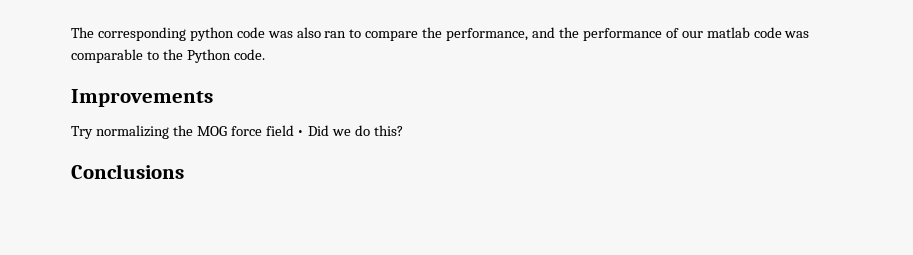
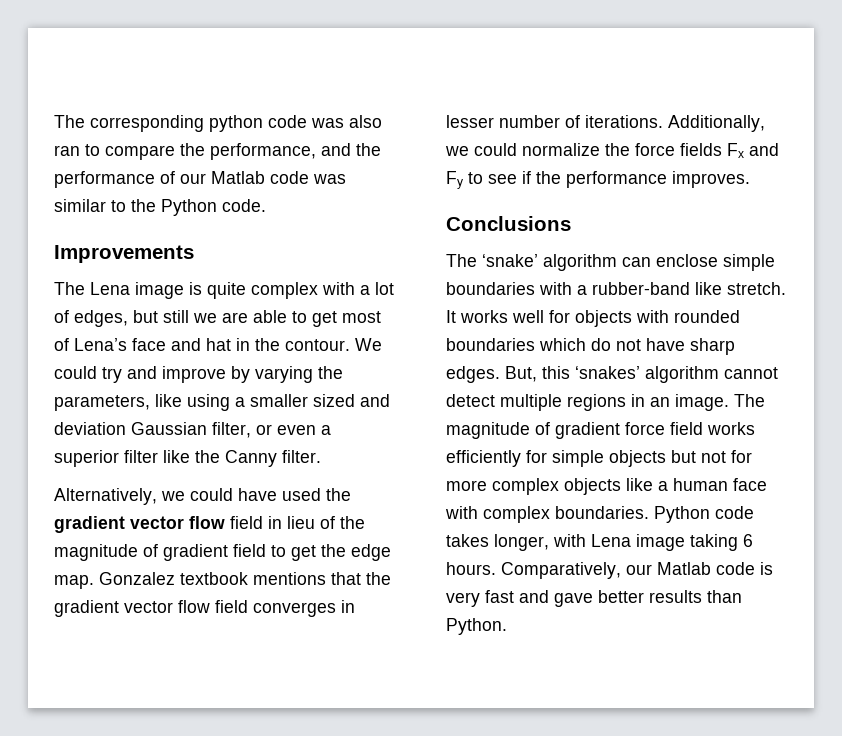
- The corresponding python code was also ran to compare the performance, and the performance of our matlab code was comparable to the Python code.
+ The corresponding python code was also ran to compare the performance, and the performance of our Matlab code was similar to the Python code.
- Try normalizing the MOG force field • Did we do this?
+ The Lena image is quite complex with a lot of edges, but still we are able to get most of Lena’s face and hat in the contour. We could try and improve by varying the parameters, like using a smaller sized and deviation Gaussian filter, or even a superior filter like the Canny filter.
+ Alternatively, we could have used the gradient vector flow field in lieu of the magnitude of gradient field to get the edge map. Gonzalez textbook mentions that the gradient vector flow field converges in lesser number of iterations. Additionally, we could normalize the force fields Fx and Fy to see if the performance improves.
  Conclusions
+ The ‘snake’ algorithm can enclose simple boundaries with a rubber-band like stretch. It works well for objects with rounded boundaries which do not have sharp edges. But, this ‘snakes’ algorithm cannot detect multiple regions in an image. The magnitude of gradient force field works efficiently for simple objects but not for more complex objects like a human face with complex boundaries. Python code takes longer, with Lena image taking 6 hours. Comparatively, our Matlab code is very fast and gave better results than Python.

